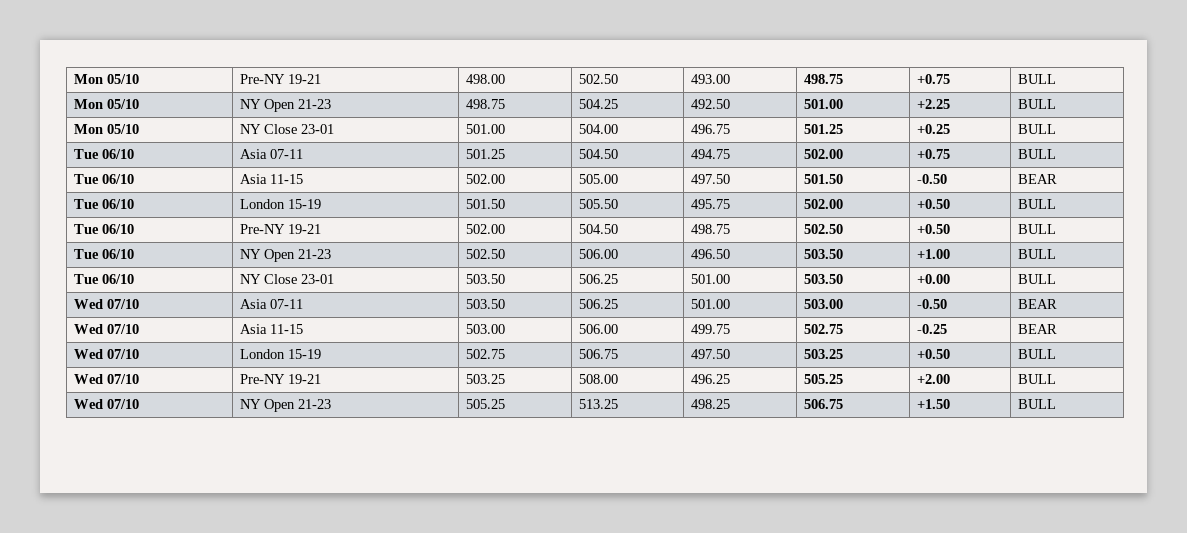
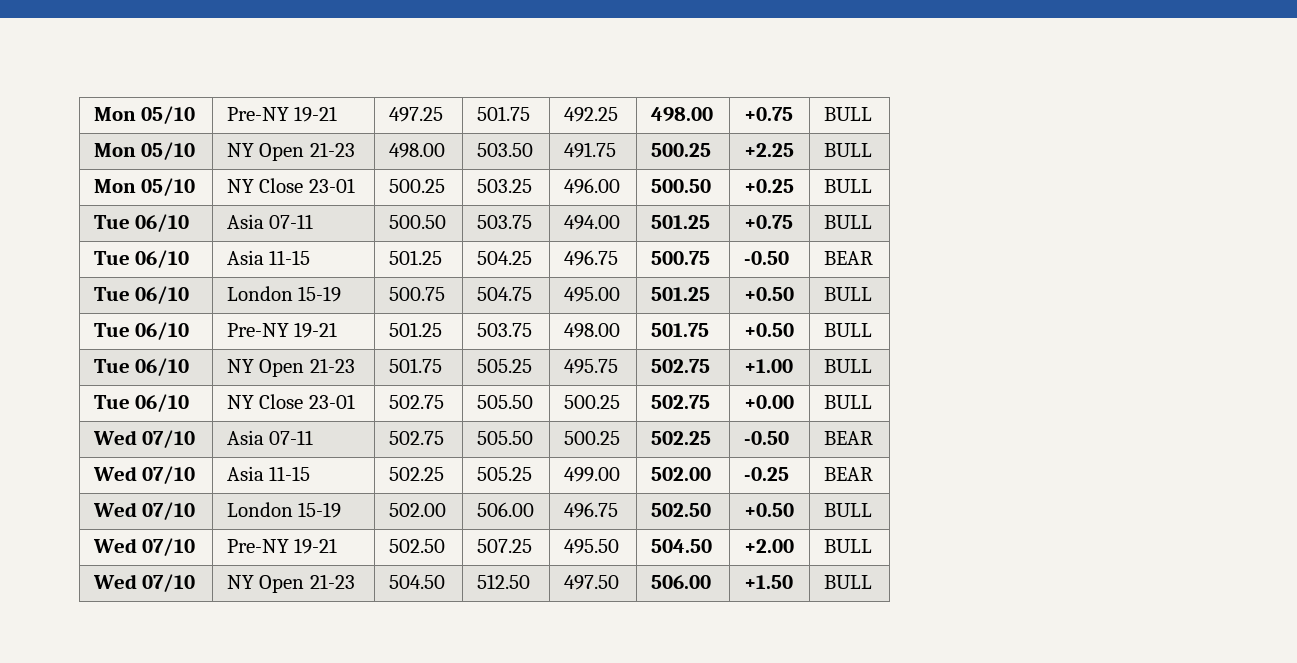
- Mon 05/10 | Pre-NY 19-21 | 498.00 | 502.50 | 493.00 | 498.75 | +0.75 | BULL
+ Mon 05/10 | Pre-NY 19-21 | 497.25 | 501.75 | 492.25 | 498.00 | +0.75 | BULL
- Mon 05/10 | NY Open 21-23 | 498.75 | 504.25 | 492.50 | 501.00 | +2.25 | BULL
+ Mon 05/10 | NY Open 21-23 | 498.00 | 503.50 | 491.75 | 500.25 | +2.25 | BULL
- Mon 05/10 | NY Close 23-01 | 501.00 | 504.00 | 496.75 | 501.25 | +0.25 | BULL
+ Mon 05/10 | NY Close 23-01 | 500.25 | 503.25 | 496.00 | 500.50 | +0.25 | BULL
- Tue 06/10 | Asia 07-11 | 501.25 | 504.50 | 494.75 | 502.00 | +0.75 | BULL
+ Tue 06/10 | Asia 07-11 | 500.50 | 503.75 | 494.00 | 501.25 | +0.75 | BULL
- Tue 06/10 | Asia 11-15 | 502.00 | 505.00 | 497.50 | 501.50 | -0.50 | BEAR
+ Tue 06/10 | Asia 11-15 | 501.25 | 504.25 | 496.75 | 500.75 | -0.50 | BEAR
- Tue 06/10 | London 15-19 | 501.50 | 505.50 | 495.75 | 502.00 | +0.50 | BULL
+ Tue 06/10 | London 15-19 | 500.75 | 504.75 | 495.00 | 501.25 | +0.50 | BULL
- Tue 06/10 | Pre-NY 19-21 | 502.00 | 504.50 | 498.75 | 502.50 | +0.50 | BULL
+ Tue 06/10 | Pre-NY 19-21 | 501.25 | 503.75 | 498.00 | 501.75 | +0.50 | BULL
- Tue 06/10 | NY Open 21-23 | 502.50 | 506.00 | 496.50 | 503.50 | +1.00 | BULL
+ Tue 06/10 | NY Open 21-23 | 501.75 | 505.25 | 495.75 | 502.75 | +1.00 | BULL
- Tue 06/10 | NY Close 23-01 | 503.50 | 506.25 | 501.00 | 503.50 | +0.00 | BULL
+ Tue 06/10 | NY Close 23-01 | 502.75 | 505.50 | 500.25 | 502.75 | +0.00 | BULL
- Wed 07/10 | Asia 07-11 | 503.50 | 506.25 | 501.00 | 503.00 | -0.50 | BEAR
+ Wed 07/10 | Asia 07-11 | 502.75 | 505.50 | 500.25 | 502.25 | -0.50 | BEAR
- Wed 07/10 | Asia 11-15 | 503.00 | 506.00 | 499.75 | 502.75 | -0.25 | BEAR
+ Wed 07/10 | Asia 11-15 | 502.25 | 505.25 | 499.00 | 502.00 | -0.25 | BEAR
- Wed 07/10 | London 15-19 | 502.75 | 506.75 | 497.50 | 503.25 | +0.50 | BULL
+ Wed 07/10 | London 15-19 | 502.00 | 506.00 | 496.75 | 502.50 | +0.50 | BULL
- Wed 07/10 | Pre-NY 19-21 | 503.25 | 508.00 | 496.25 | 505.25 | +2.00 | BULL
+ Wed 07/10 | Pre-NY 19-21 | 502.50 | 507.25 | 495.50 | 504.50 | +2.00 | BULL
- Wed 07/10 | NY Open 21-23 | 505.25 | 513.25 | 498.25 | 506.75 | +1.50 | BULL
+ Wed 07/10 | NY Open 21-23 | 504.50 | 512.50 | 497.50 | 506.00 | +1.50 | BULL

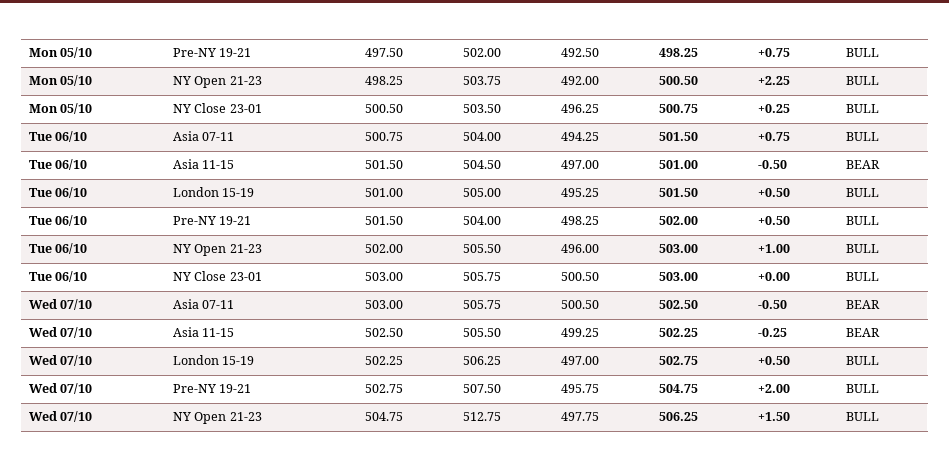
- Mon 05/10 | Pre-NY 19-21 | 497.25 | 501.75 | 492.25 | 498.00 | +0.75 | BULL
+ Mon 05/10 | Pre-NY 19-21 | 497.50 | 502.00 | 492.50 | 498.25 | +0.75 | BULL
- Mon 05/10 | NY Open 21-23 | 498.00 | 503.50 | 491.75 | 500.25 | +2.25 | BULL
+ Mon 05/10 | NY Open 21-23 | 498.25 | 503.75 | 492.00 | 500.50 | +2.25 | BULL
- Mon 05/10 | NY Close 23-01 | 500.25 | 503.25 | 496.00 | 500.50 | +0.25 | BULL
+ Mon 05/10 | NY Close 23-01 | 500.50 | 503.50 | 496.25 | 500.75 | +0.25 | BULL
- Tue 06/10 | Asia 07-11 | 500.50 | 503.75 | 494.00 | 501.25 | +0.75 | BULL
+ Tue 06/10 | Asia 07-11 | 500.75 | 504.00 | 494.25 | 501.50 | +0.75 | BULL
- Tue 06/10 | Asia 11-15 | 501.25 | 504.25 | 496.75 | 500.75 | -0.50 | BEAR
+ Tue 06/10 | Asia 11-15 | 501.50 | 504.50 | 497.00 | 501.00 | -0.50 | BEAR
- Tue 06/10 | London 15-19 | 500.75 | 504.75 | 495.00 | 501.25 | +0.50 | BULL
+ Tue 06/10 | London 15-19 | 501.00 | 505.00 | 495.25 | 501.50 | +0.50 | BULL
- Tue 06/10 | Pre-NY 19-21 | 501.25 | 503.75 | 498.00 | 501.75 | +0.50 | BULL
+ Tue 06/10 | Pre-NY 19-21 | 501.50 | 504.00 | 498.25 | 502.00 | +0.50 | BULL
- Tue 06/10 | NY Open 21-23 | 501.75 | 505.25 | 495.75 | 502.75 | +1.00 | BULL
+ Tue 06/10 | NY Open 21-23 | 502.00 | 505.50 | 496.00 | 503.00 | +1.00 | BULL
- Tue 06/10 | NY Close 23-01 | 502.75 | 505.50 | 500.25 | 502.75 | +0.00 | BULL
+ Tue 06/10 | NY Close 23-01 | 503.00 | 505.75 | 500.50 | 503.00 | +0.00 | BULL
- Wed 07/10 | Asia 07-11 | 502.75 | 505.50 | 500.25 | 502.25 | -0.50 | BEAR
+ Wed 07/10 | Asia 07-11 | 503.00 | 505.75 | 500.50 | 502.50 | -0.50 | BEAR
- Wed 07/10 | Asia 11-15 | 502.25 | 505.25 | 499.00 | 502.00 | -0.25 | BEAR
+ Wed 07/10 | Asia 11-15 | 502.50 | 505.50 | 499.25 | 502.25 | -0.25 | BEAR
- Wed 07/10 | London 15-19 | 502.00 | 506.00 | 496.75 | 502.50 | +0.50 | BULL
+ Wed 07/10 | London 15-19 | 502.25 | 506.25 | 497.00 | 502.75 | +0.50 | BULL
- Wed 07/10 | Pre-NY 19-21 | 502.50 | 507.25 | 495.50 | 504.50 | +2.00 | BULL
+ Wed 07/10 | Pre-NY 19-21 | 502.75 | 507.50 | 495.75 | 504.75 | +2.00 | BULL
- Wed 07/10 | NY Open 21-23 | 504.50 | 512.50 | 497.50 | 506.00 | +1.50 | BULL
+ Wed 07/10 | NY Open 21-23 | 504.75 | 512.75 | 497.75 | 506.25 | +1.50 | BULL

